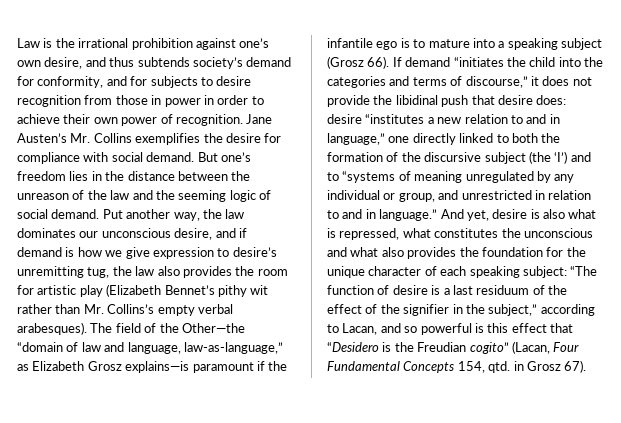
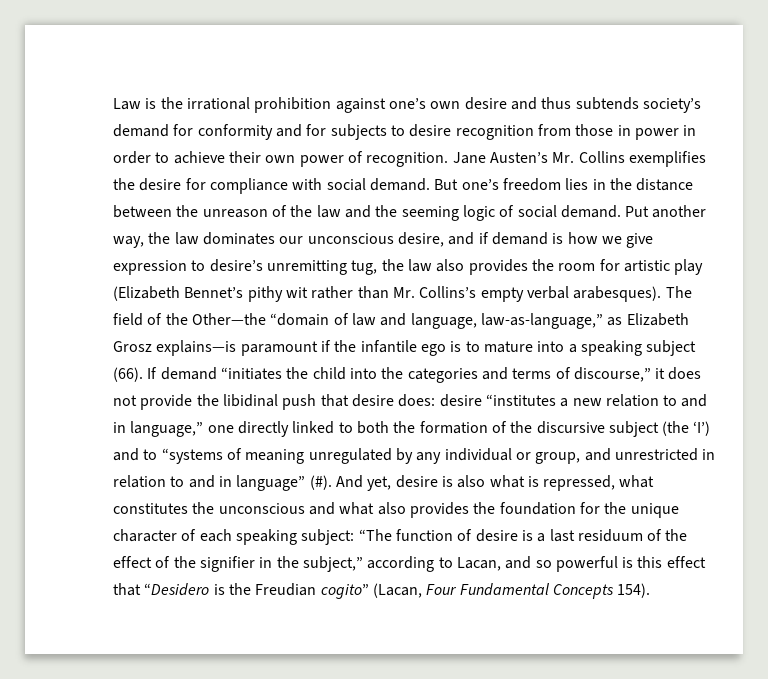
- Law is the irrational prohibition against one’s own desire, and thus subtends society’s demand for conformity, and for subjects to desire recognition from those in power in order to achieve their own power of recognition.
+ Law is the irrational prohibition against one’s own desire and thus subtends society’s demand for conformity and for subjects to desire recognition from those in power in order to achieve their own power of recognition.
- The field of the Other—the “domain of law and language, law-as-language,” as Elizabeth Grosz explains—is paramount if the infantile ego is to mature into a speaking subject (Grosz 66).
+ The field of the Other—the “domain of law and language, law-as-language,” as Elizabeth Grosz explains—is paramount if the infantile ego is to mature into a speaking subject (66).
- desire “institutes a new relation to and in language,” one directly linked to both the formation of the discursive subject (the ‘I’) and to “systems of meaning unregulated by any individual or group, and unrestricted in relation to and in language.”
+ desire “institutes a new relation to and in language,” one directly linked to both the formation of the discursive subject (the ‘I’) and to “systems of meaning unregulated by any individual or group, and unrestricted in relation to and in language” (#).
- “The function of desire is a last residuum of the effect of the signifier in the subject,” according to Lacan, and so powerful is this effect that “Desidero is the Freudian cogito” (Lacan, Four Fundamental Concepts 154, qtd. in Grosz 67).
+ “The function of desire is a last residuum of the effect of the signifier in the subject,” according to Lacan, and so powerful is this effect that “Desidero is the Freudian cogito” (Lacan, Four Fundamental Concepts 154).

